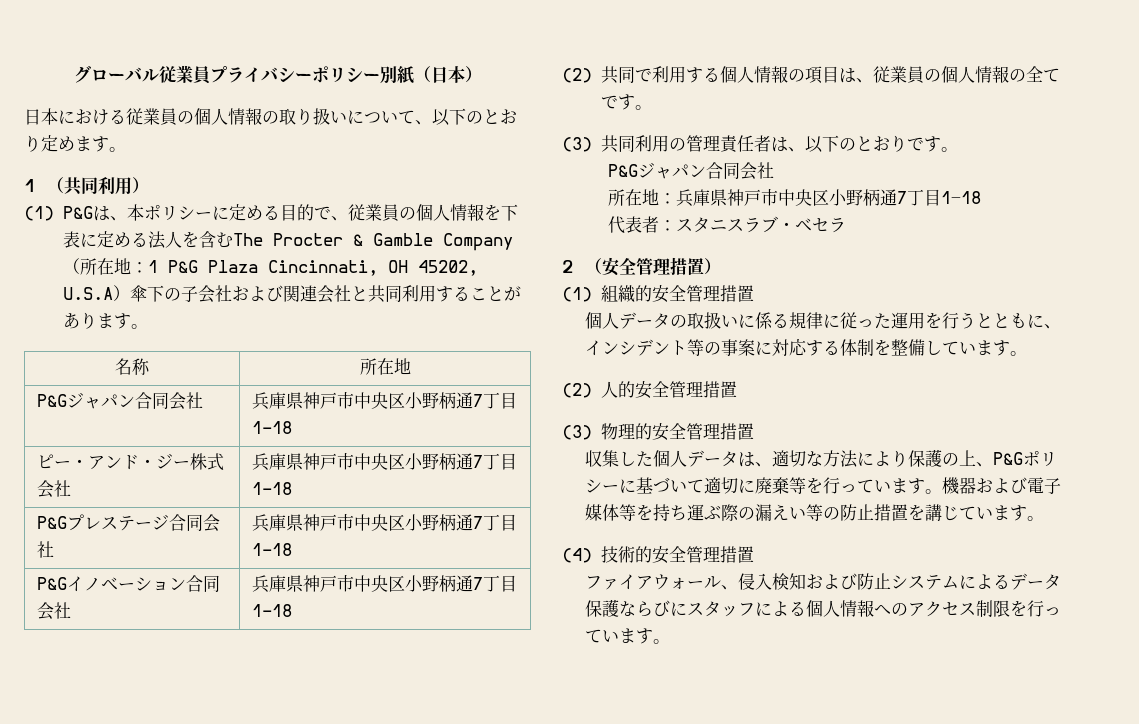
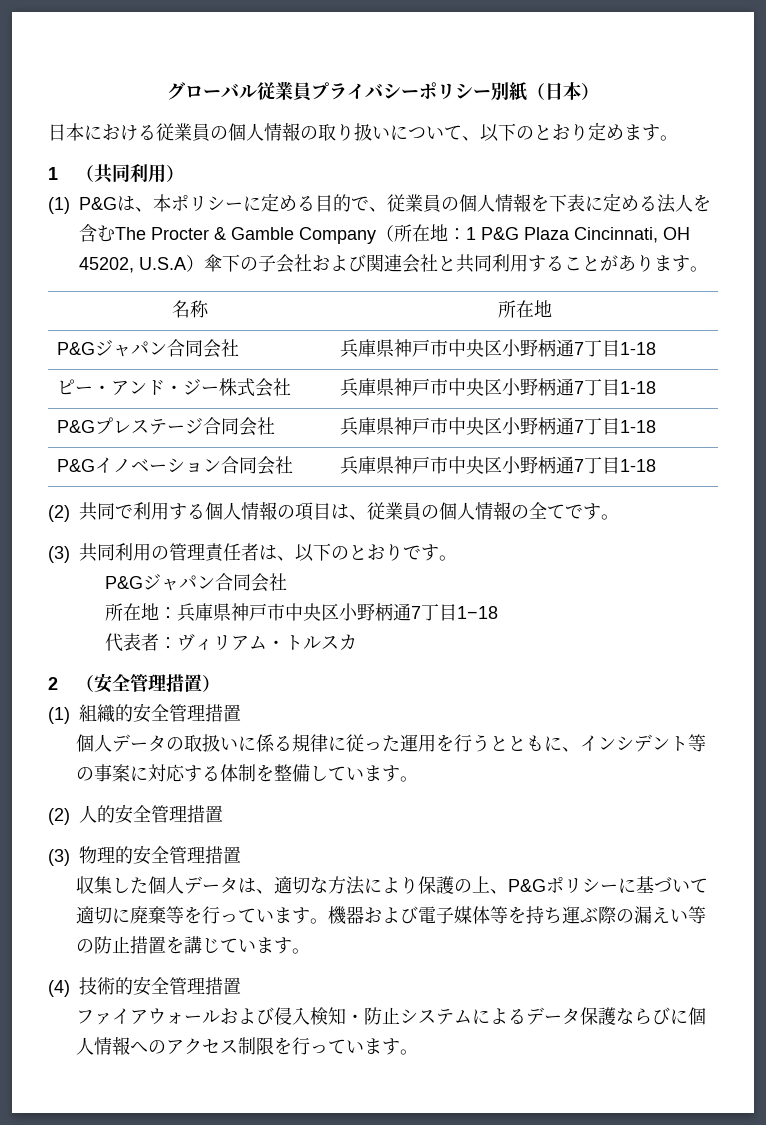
- 代表者：スタニスラブ・ベセラ
+ 代表者：ヴィリアム・トルスカ
- ファイアウォール、侵入検知および防止システムによるデータ保護ならびにスタッフによる個人情報へのアクセス制限を行っています。
+ ファイアウォールおよび侵入検知・防止システムによるデータ保護ならびに個人情報へのアクセス制限を行っています。

